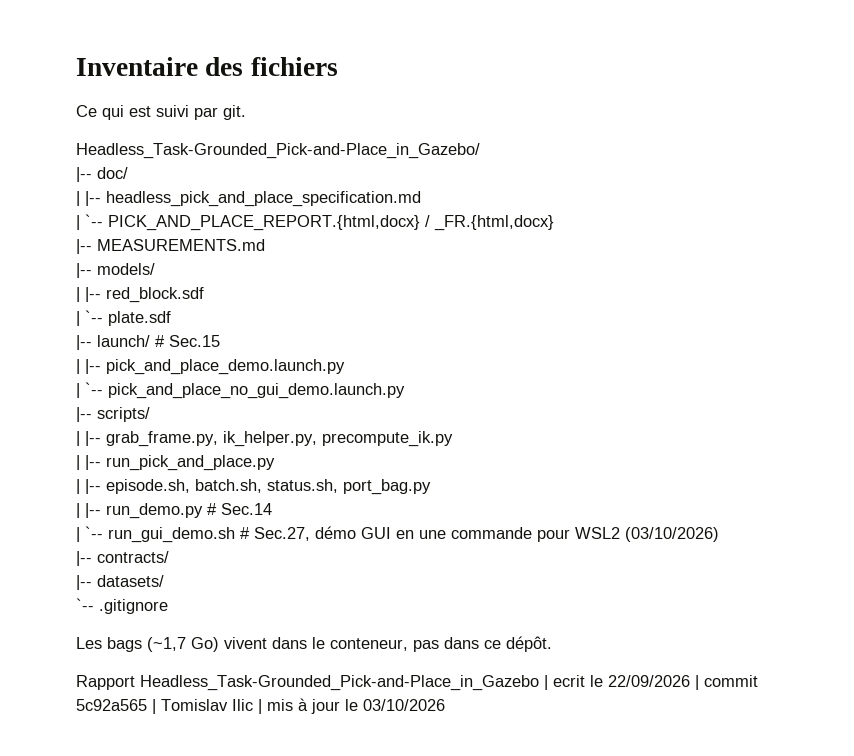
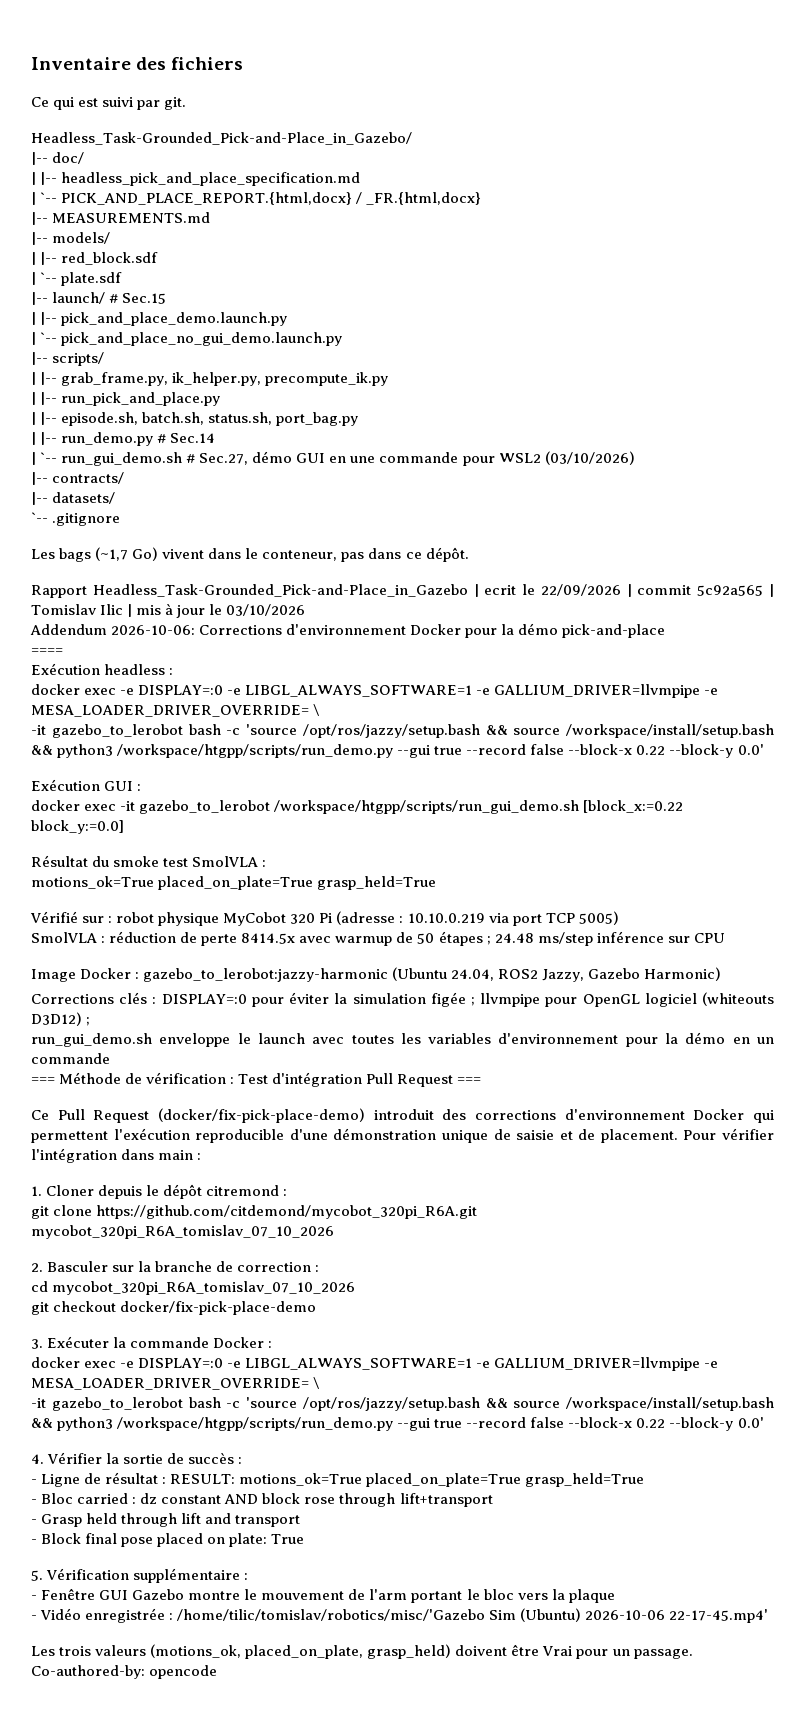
+ Addendum 2026-10-06: Corrections d'environnement Docker pour la démo pick-and-place
+ ====
+ Exécution headless :
+ docker exec -e DISPLAY=:0 -e LIBGL_ALWAYS_SOFTWARE=1 -e GALLIUM_DRIVER=llvmpipe -e MESA_LOADER_DRIVER_OVERRIDE= \
+ -it gazebo_to_lerobot bash -c 'source /opt/ros/jazzy/setup.bash && source /workspace/install/setup.bash && python3 /workspace/htgpp/scripts/run_demo.py --gui true --record false --block-x 0.22 --block-y 0.0'
+ Exécution GUI :
+ docker exec -it gazebo_to_lerobot /workspace/htgpp/scripts/run_gui_demo.sh [block_x:=0.22 block_y:=0.0]
+ Résultat du smoke test SmolVLA :
+ motions_ok=True placed_on_plate=True grasp_held=True
+ Vérifié sur : robot physique MyCobot 320 Pi (adresse : 10.10.0.219 via port TCP 5005)
+ SmolVLA : réduction de perte 8414.5x avec warmup de 50 étapes ; 24.48 ms/step inférence sur CPU
+ Image Docker : gazebo_to_lerobot:jazzy-harmonic (Ubuntu 24.04, ROS2 Jazzy, Gazebo Harmonic)
+ Corrections clés : DISPLAY=:0 pour éviter la simulation figée ; llvmpipe pour OpenGL logiciel (whiteouts D3D12) ;
+ run_gui_demo.sh enveloppe le launch avec toutes les variables d'environnement pour la démo en un commande
+ === Méthode de vérification : Test d'intégration Pull Request ===
+ Ce Pull Request (docker/fix-pick-place-demo) introduit des corrections d'environnement Docker qui permettent l'exécution reproducible d'une démonstration unique de saisie et de placement. Pour vérifier l'intégration dans main :
+ 1. Cloner depuis le dépôt citremond :
+ git clone https://github.com/citdemond/mycobot_320pi_R6A.git mycobot_320pi_R6A_tomislav_07_10_2026
+ 2. Basculer sur la branche de correction :
+ cd mycobot_320pi_R6A_tomislav_07_10_2026
+ git checkout docker/fix-pick-place-demo
+ 3. Exécuter la commande Docker :
+ docker exec -e DISPLAY=:0 -e LIBGL_ALWAYS_SOFTWARE=1 -e GALLIUM_DRIVER=llvmpipe -e MESA_LOADER_DRIVER_OVERRIDE= \
+ -it gazebo_to_lerobot bash -c 'source /opt/ros/jazzy/setup.bash && source /workspace/install/setup.bash && python3 /workspace/htgpp/scripts/run_demo.py --gui true --record false --block-x 0.22 --block-y 0.0'
+ 4. Vérifier la sortie de succès :
+ - Ligne de résultat : RESULT: motions_ok=True placed_on_plate=True grasp_held=True
+ - Bloc carried : dz constant AND block rose through lift+transport
+ - Grasp held through lift and transport
+ - Block final pose placed on plate: True
+ 5. Vérification supplémentaire :
+ - Fenêtre GUI Gazebo montre le mouvement de l'arm portant le bloc vers la plaque
+ - Vidéo enregistrée : /home/tilic/tomislav/robotics/misc/'Gazebo Sim (Ubuntu) 2026-10-06 22-17-45.mp4'
+ Les trois valeurs (motions_ok, placed_on_plate, grasp_held) doivent être Vrai pour un passage. Co-authored-by: opencode

